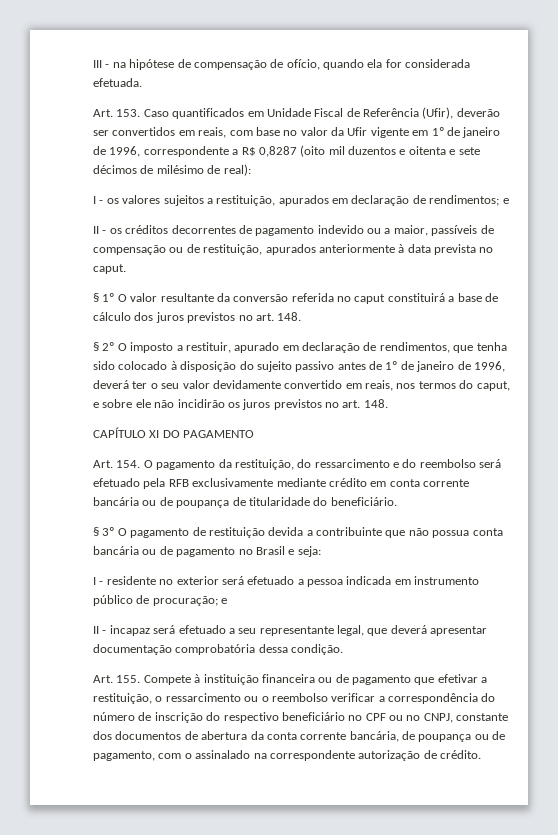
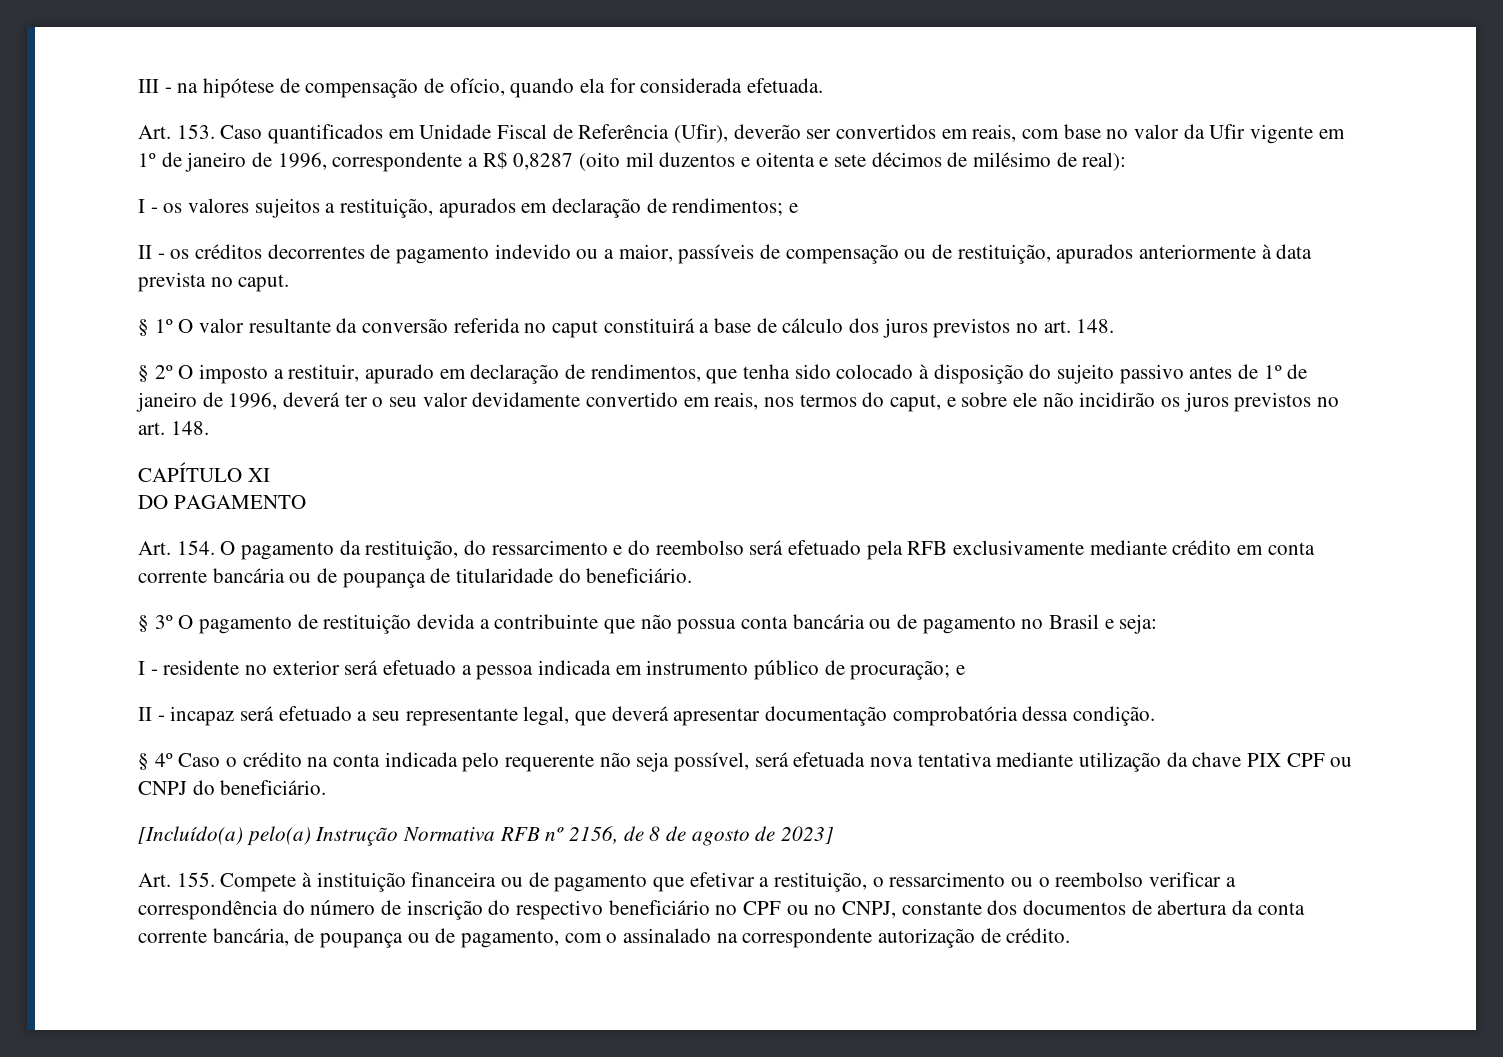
- CAPÍTULO XI DO PAGAMENTO
+ CAPÍTULO XI
+ DO PAGAMENTO
+ § 4º Caso o crédito na conta indicada pelo requerente não seja possível, será efetuada nova tentativa mediante utilização da chave PIX CPF ou CNPJ do beneficiário.
+ [Incluído(a) pelo(a) Instrução Normativa RFB nº 2156, de 8 de agosto de 2023]

